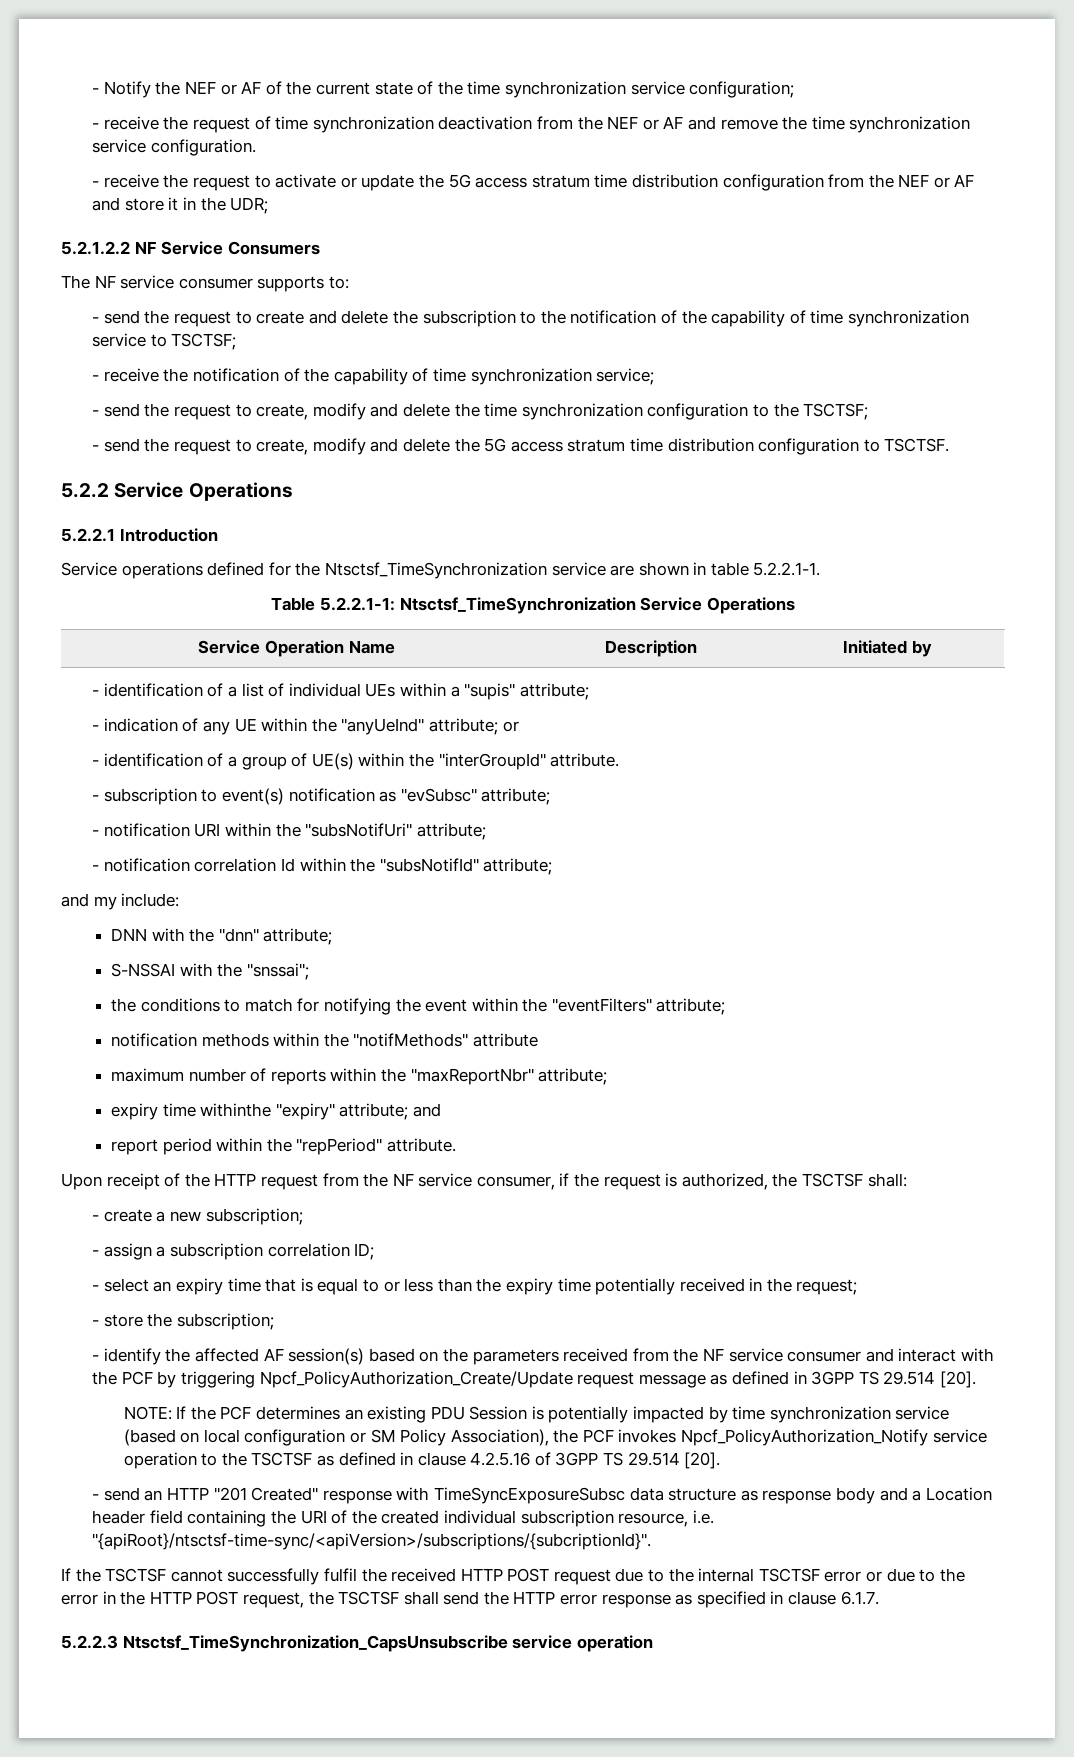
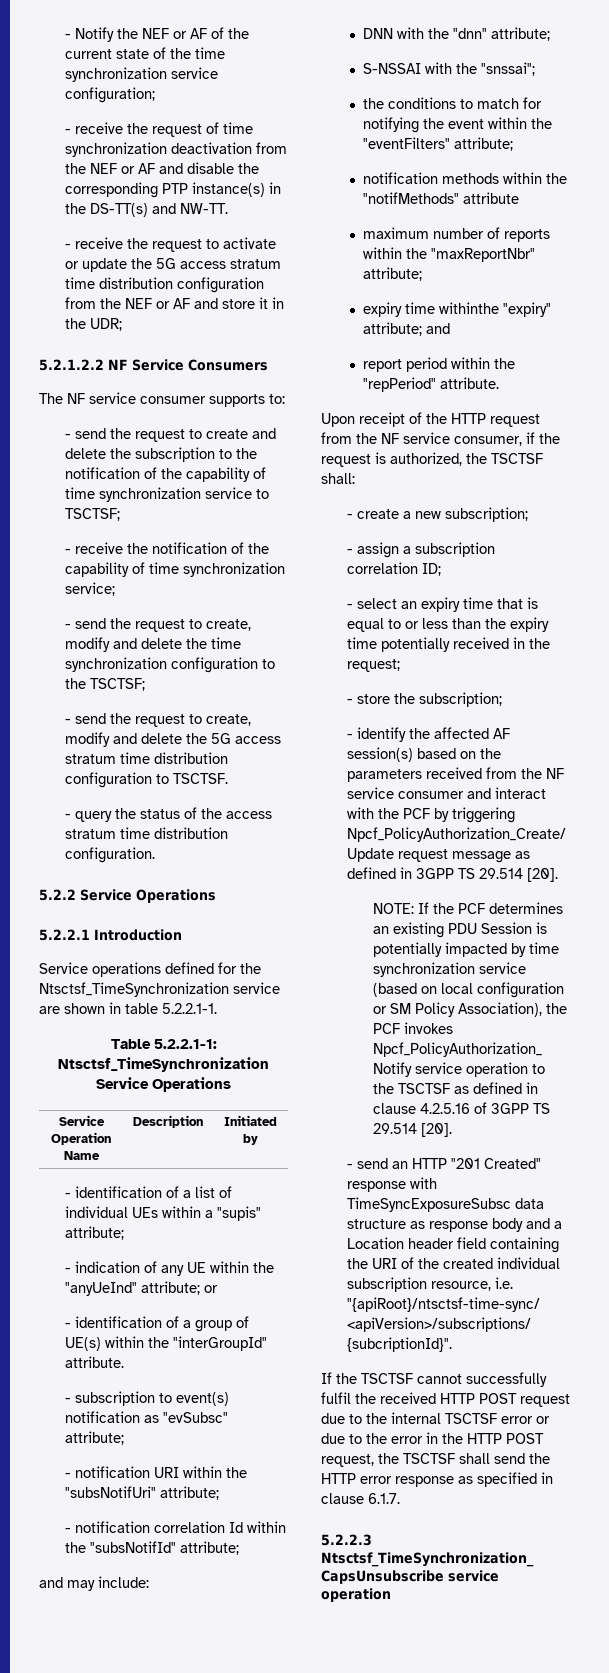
- - receive the request of time synchronization deactivation from the NEF or AF and remove the time synchronization service configuration.
+ - receive the request of time synchronization deactivation from the NEF or AF and disable the corresponding PTP instance(s) in the DS-TT(s) and NW-TT.
+ - query the status of the access stratum time distribution configuration.
- and my include:
+ and may include:

